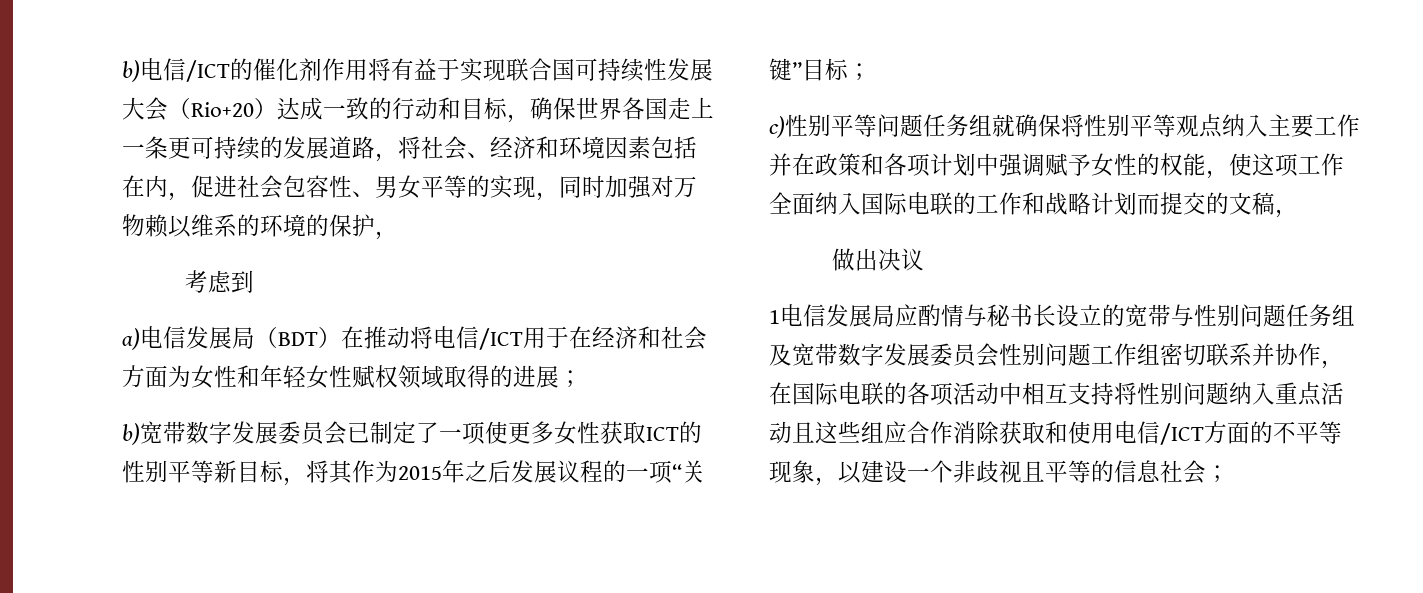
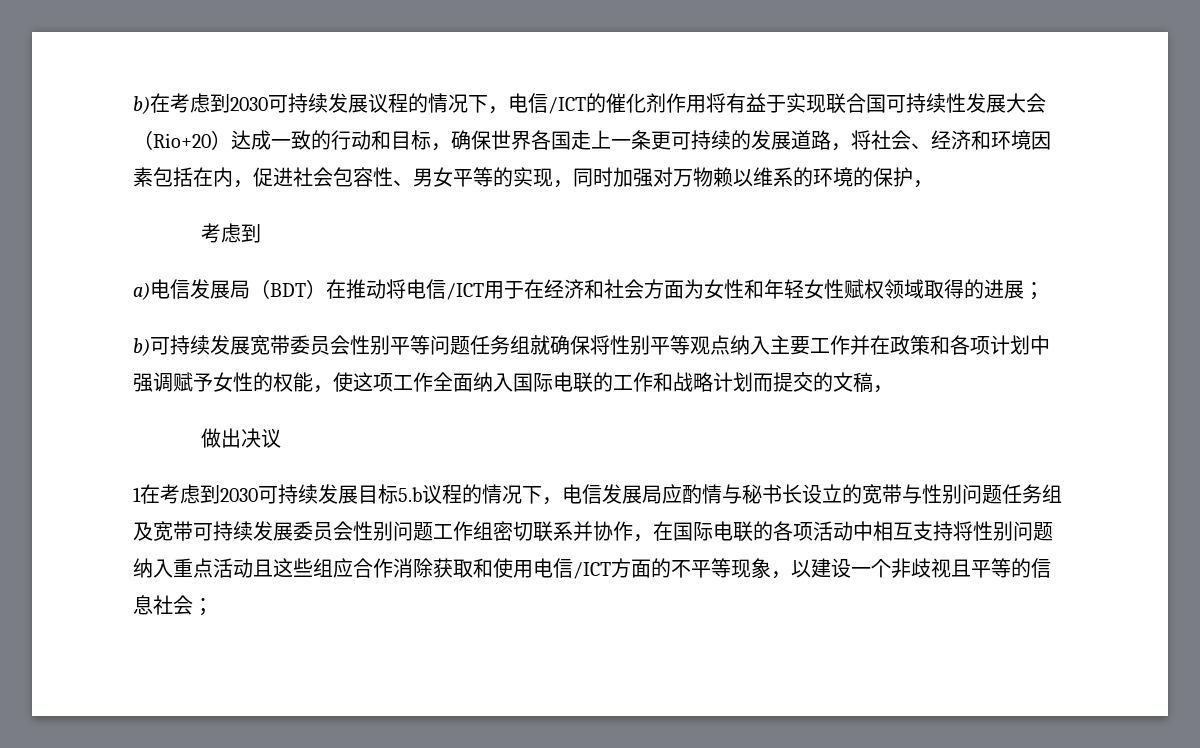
- b)电信/ICT的催化剂作用将有益于实现联合国可持续性发展大会（Rio+20）达成一致的行动和目标，确保世界各国走上一条更可持续的发展道路，将社会、经济和环境因素包括在内，促进社会包容性、男女平等的实现，同时加强对万物赖以维系的环境的保护，
+ b)在考虑到2030可持续发展议程的情况下，电信/ICT的催化剂作用将有益于实现联合国可持续性发展大会（Rio+20）达成一致的行动和目标，确保世界各国走上一条更可持续的发展道路，将社会、经济和环境因素包括在内，促进社会包容性、男女平等的实现，同时加强对万物赖以维系的环境的保护，
- b)宽带数字发展委员会已制定了一项使更多女性获取ICT的性别平等新目标，将其作为2015年之后发展议程的一项“关键”目标；
- c)性别平等问题任务组就确保将性别平等观点纳入主要工作并在政策和各项计划中强调赋予女性的权能，使这项工作全面纳入国际电联的工作和战略计划而提交的文稿，
+ b)可持续发展宽带委员会性别平等问题任务组就确保将性别平等观点纳入主要工作并在政策和各项计划中强调赋予女性的权能，使这项工作全面纳入国际电联的工作和战略计划而提交的文稿，
- 1电信发展局应酌情与秘书长设立的宽带与性别问题任务组及宽带数字发展委员会性别问题工作组密切联系并协作，在国际电联的各项活动中相互支持将性别问题纳入重点活动且这些组应合作消除获取和使用电信/ICT方面的不平等现象，以建设一个非歧视且平等的信息社会；
+ 1在考虑到2030可持续发展目标5.b议程的情况下，电信发展局应酌情与秘书长设立的宽带与性别问题任务组及宽带可持续发展委员会性别问题工作组密切联系并协作，在国际电联的各项活动中相互支持将性别问题纳入重点活动且这些组应合作消除获取和使用电信/ICT方面的不平等现象，以建设一个非歧视且平等的信息社会；

